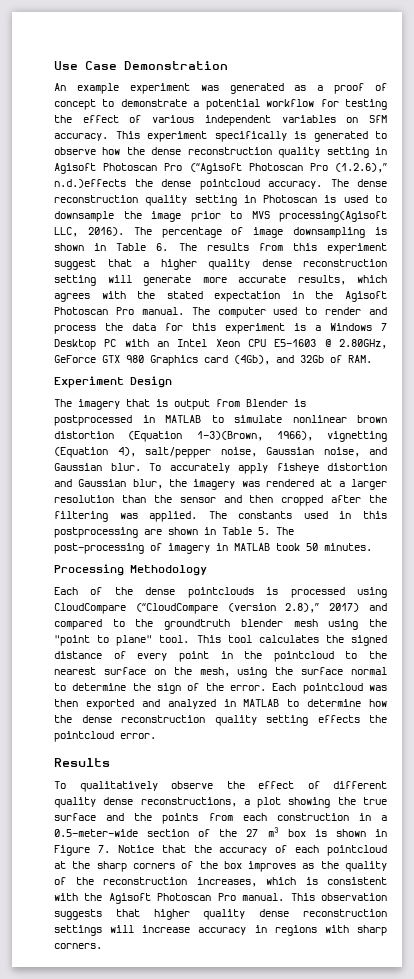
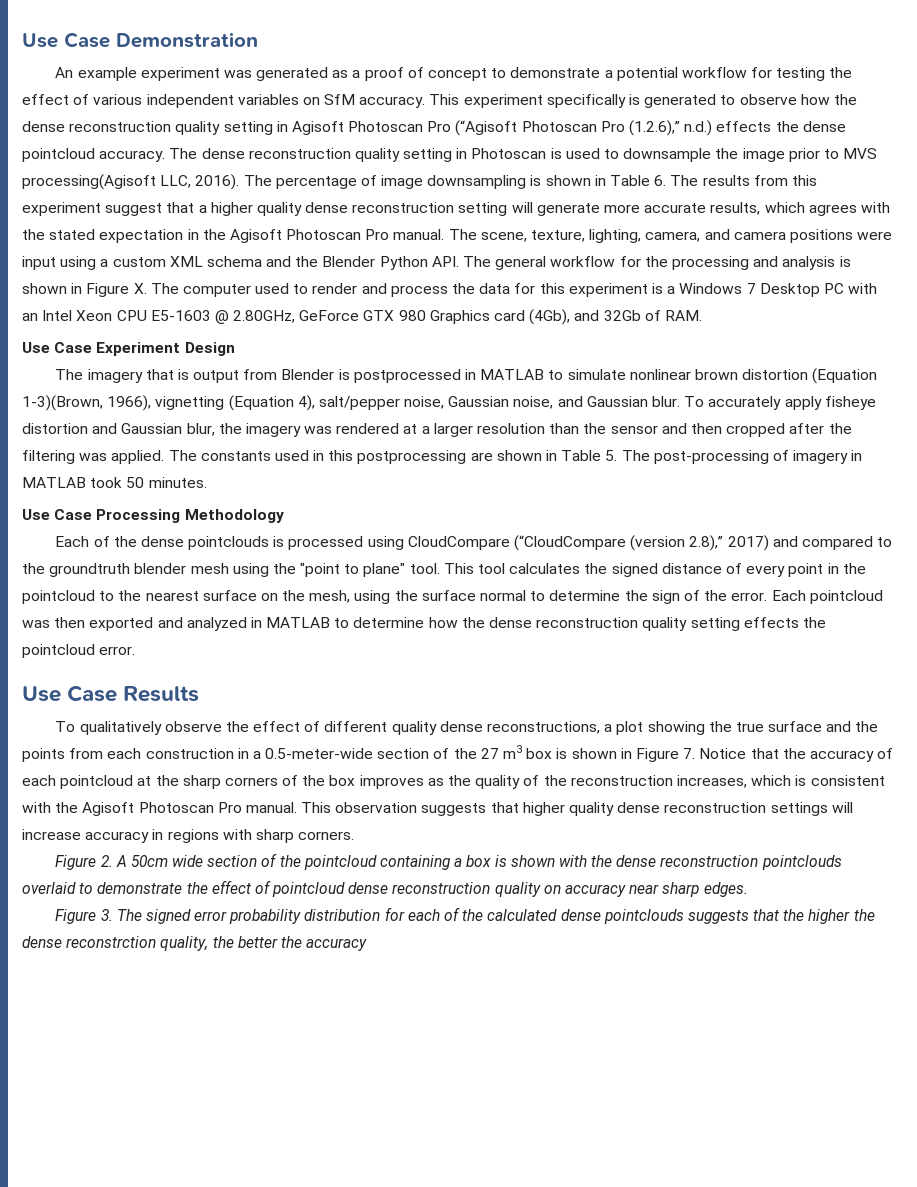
- This experiment specifically is generated to observe how the dense reconstruction quality setting in Agisoft Photoscan Pro (“Agisoft Photoscan Pro (1.2.6),” n.d.)effects the dense pointcloud accuracy.
+ This experiment specifically is generated to observe how the dense reconstruction quality setting in Agisoft Photoscan Pro (“Agisoft Photoscan Pro (1.2.6),” n.d.) effects the dense pointcloud accuracy.
- The computer used to render and process the data for this experiment is a Windows 7 Desktop PC with an Intel Xeon CPU E5-1603 @ 2.80GHz, GeForce GTX 980 Graphics card (4Gb), and 32Gb of RAM.
+ The scene, texture, lighting, camera, and camera positions were input using a custom XML schema and the Blender Python API. The general workflow for the processing and analysis is shown in Figure X. The computer used to render and process the data for this experiment is a Windows 7 Desktop PC with an Intel Xeon CPU E5-1603 @ 2.80GHz, GeForce GTX 980 Graphics card (4Gb), and 32Gb of RAM.
- Experiment Design
+ Use Case Experiment Design
- Processing Methodology
+ Use Case Processing Methodology
- Results
+ Use Case Results
+ Figure 2. A 50cm wide section of the pointcloud containing a box is shown with the dense reconstruction pointclouds overlaid to demonstrate the effect of pointcloud dense reconstruction quality on accuracy near sharp edges.
+ Figure 3. The signed error probability distribution for each of the calculated dense pointclouds suggests that the higher the dense reconstrction quality, the better the accuracy

